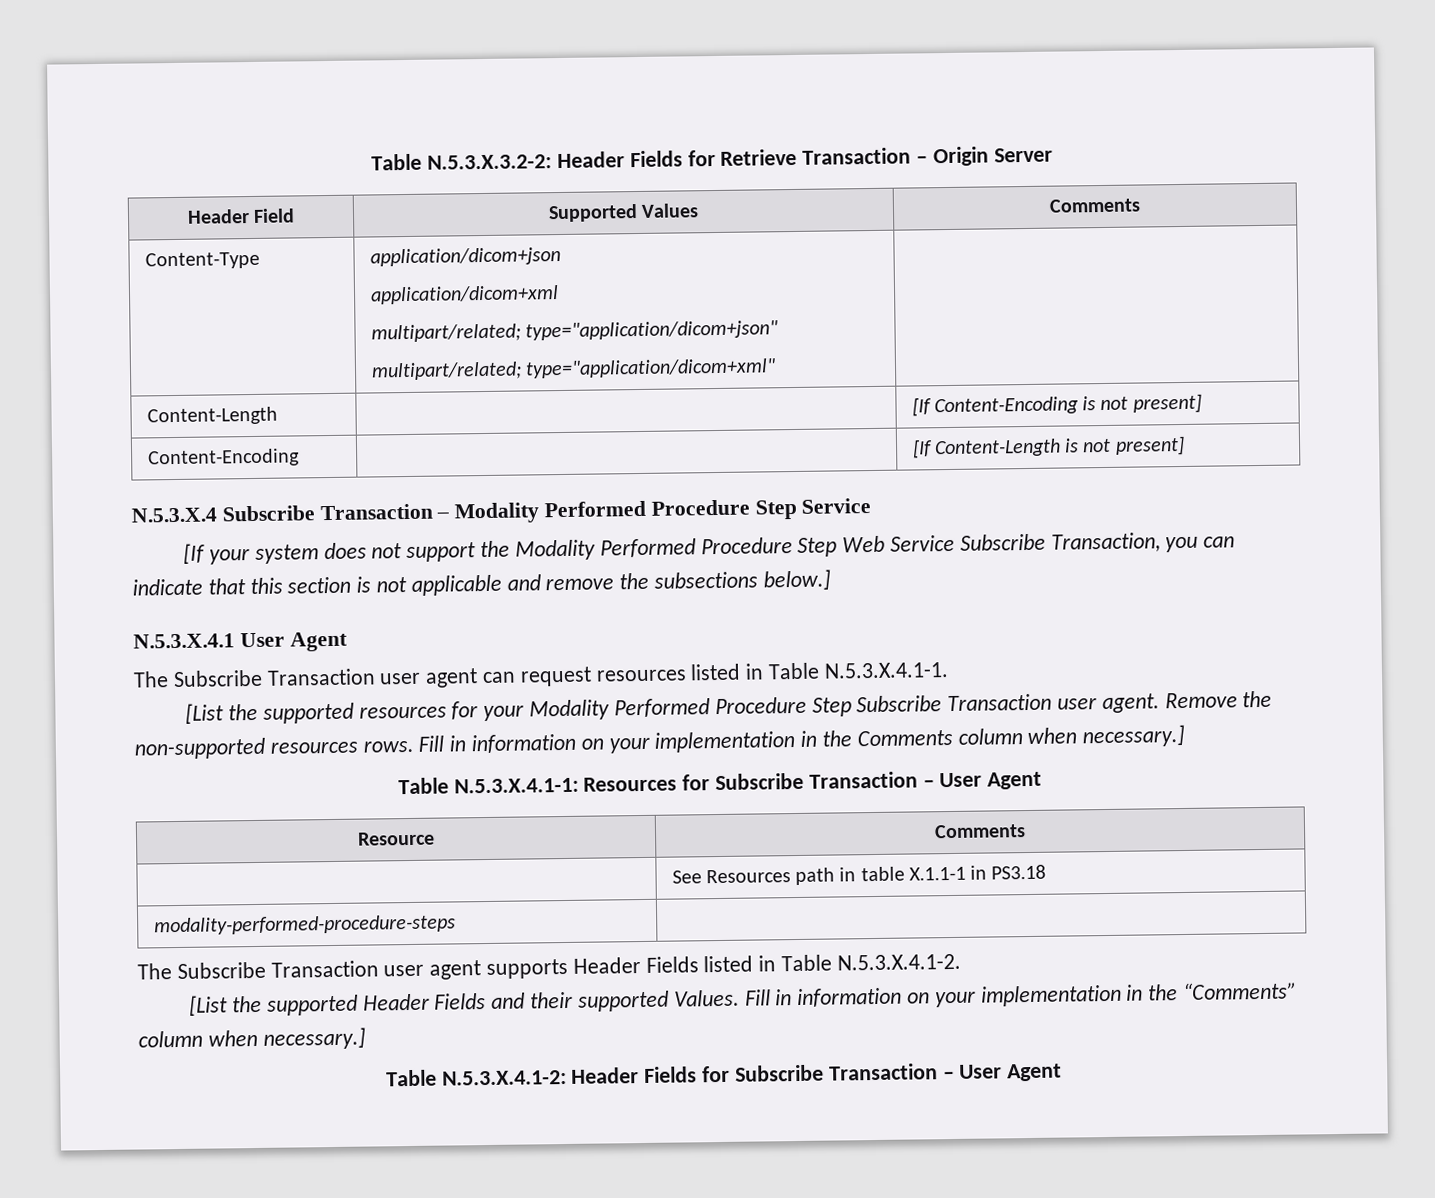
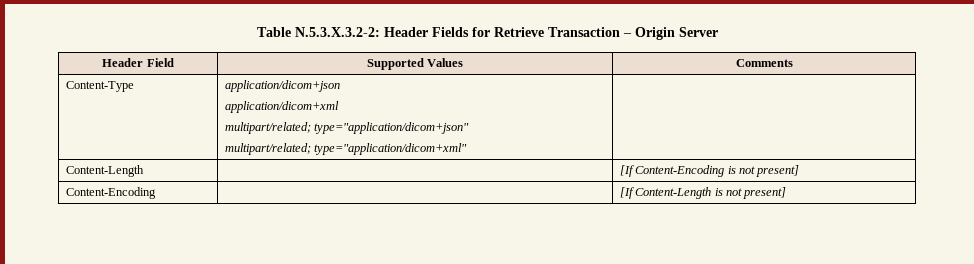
- N.5.3.X.4 Subscribe Transaction – Modality Performed Procedure Step Service
- [If your system does not support the Modality Performed Procedure Step Web Service Subscribe Transaction, you can indicate that this section is not applicable and remove the subsections below.]
- N.5.3.X.4.1 User Agent
- The Subscribe Transaction user agent can request resources listed in Table N.5.3.X.4.1-1.
- [List the supported resources for your Modality Performed Procedure Step Subscribe Transaction user agent. Remove the non-supported resources rows. Fill in information on your implementation in the Comments column when necessary.]
- Table N.5.3.X.4.1-1: Resources for Subscribe Transaction – User Agent
- Resource | Comments
- | See Resources path in table X.1.1-1 in PS3.18
- modality-performed-procedure-steps |
- The Subscribe Transaction user agent supports Header Fields listed in Table N.5.3.X.4.1-2.
- [List the supported Header Fields and their supported Values. Fill in information on your implementation in the “Comments” column when necessary.]
- Table N.5.3.X.4.1-2: Header Fields for Subscribe Transaction – User Agent

